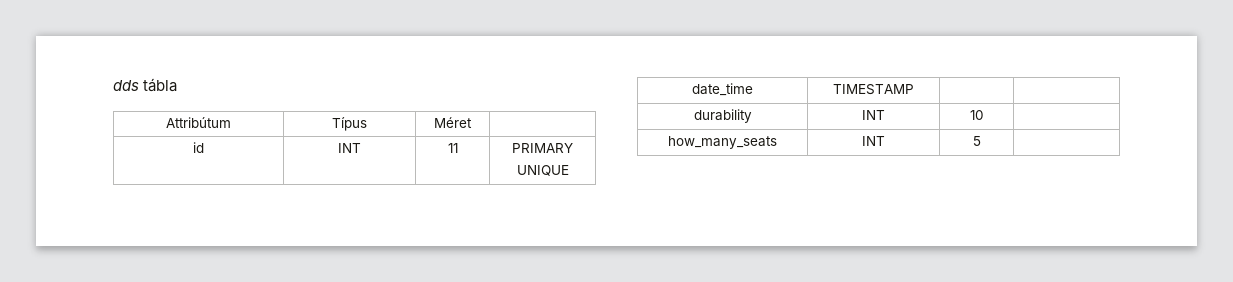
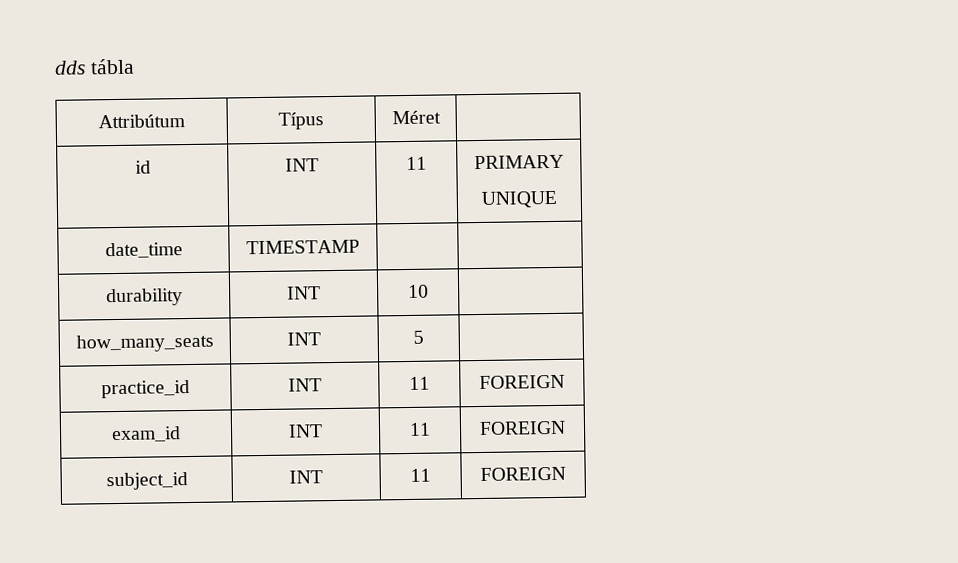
+ practice_id | INT | 11 | FOREIGN
+ exam_id | INT | 11 | FOREIGN
+ subject_id | INT | 11 | FOREIGN

